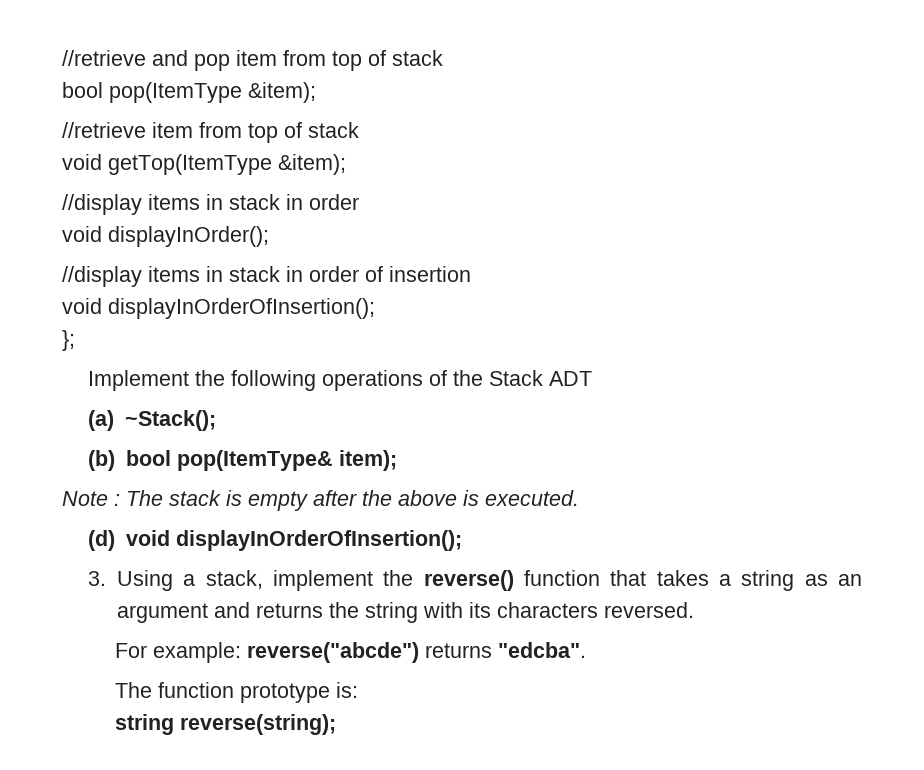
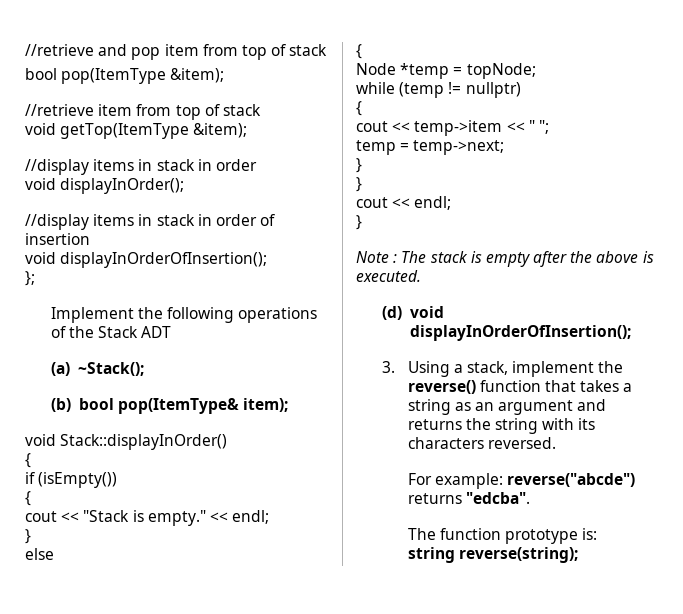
+ void Stack::displayInOrder()
+ {
+ if (isEmpty())
+ {
+ cout << "Stack is empty." << endl;
+ }
+ else
+ {
+ Node *temp = topNode;
+ while (temp != nullptr)
+ {
+ cout << temp->item << " ";
+ temp = temp->next;
+ }
+ }
+ cout << endl;
+ }

